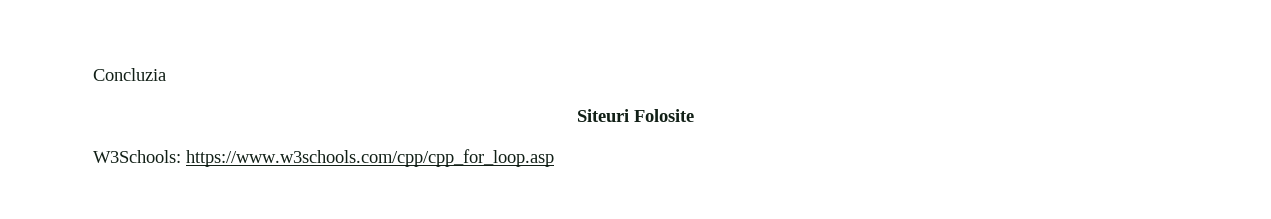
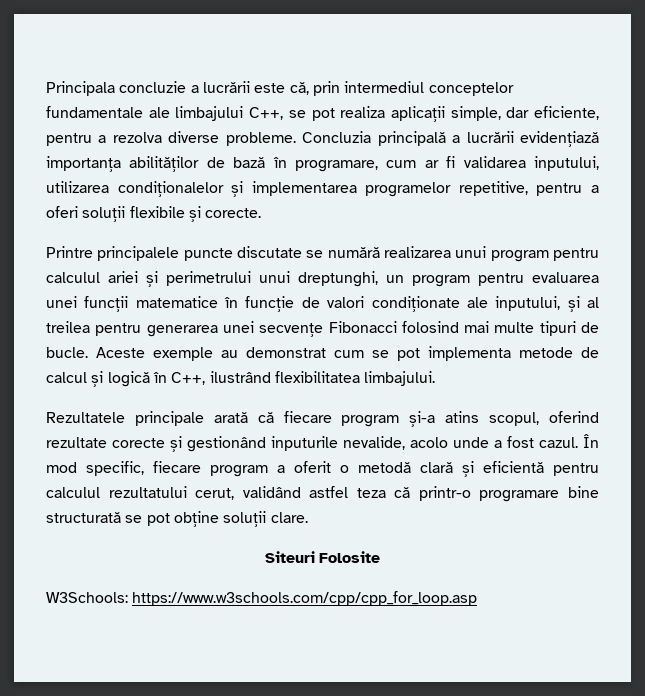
- Concluzia
+ Principala concluzie a lucrării este că, prin intermediul conceptelor fundamentale ale limbajului C++, se pot realiza aplicații simple, dar eficiente, pentru a rezolva diverse probleme. Concluzia principală a lucrării evidențiază importanța abilităților de bază în programare, cum ar fi validarea inputului, utilizarea condiționalelor și implementarea programelor repetitive, pentru a oferi soluții flexibile și corecte.
+ Printre principalele puncte discutate se numără realizarea unui program pentru calculul ariei și perimetrului unui dreptunghi, un program pentru evaluarea unei funcții matematice în funcție de valori condiționate ale inputului, și al treilea pentru generarea unei secvențe Fibonacci folosind mai multe tipuri de bucle. Aceste exemple au demonstrat cum se pot implementa metode de calcul și logică în C++, ilustrând flexibilitatea limbajului.
+ Rezultatele principale arată că fiecare program și-a atins scopul, oferind rezultate corecte și gestionând inputurile nevalide, acolo unde a fost cazul. În mod specific, fiecare program a oferit o metodă clară și eficientă pentru calculul rezultatului cerut, validând astfel teza că printr-o programare bine structurată se pot obține soluții clare.

